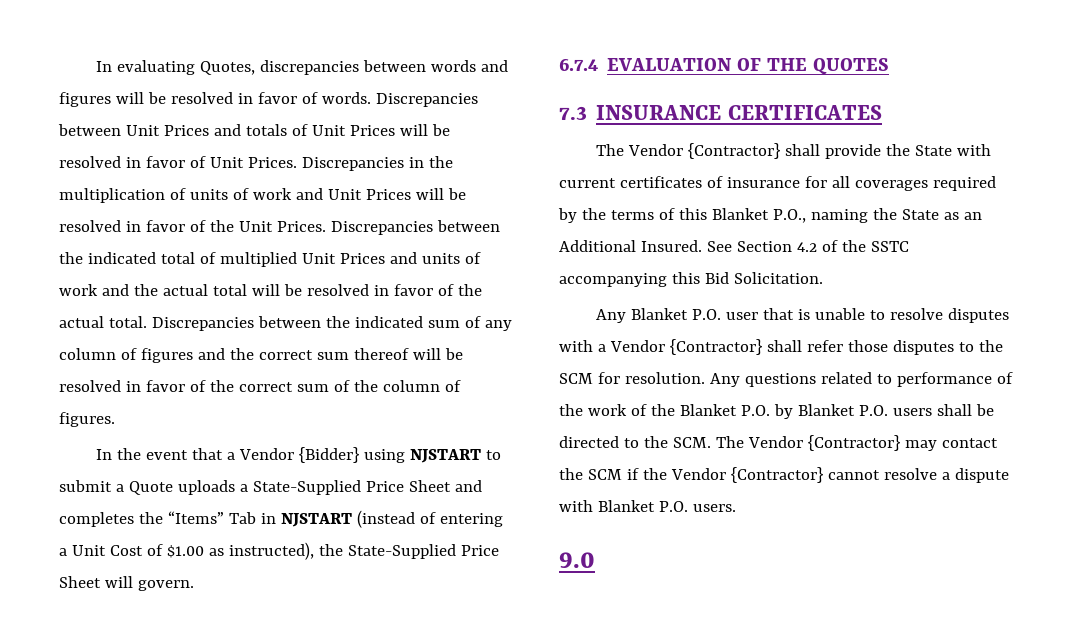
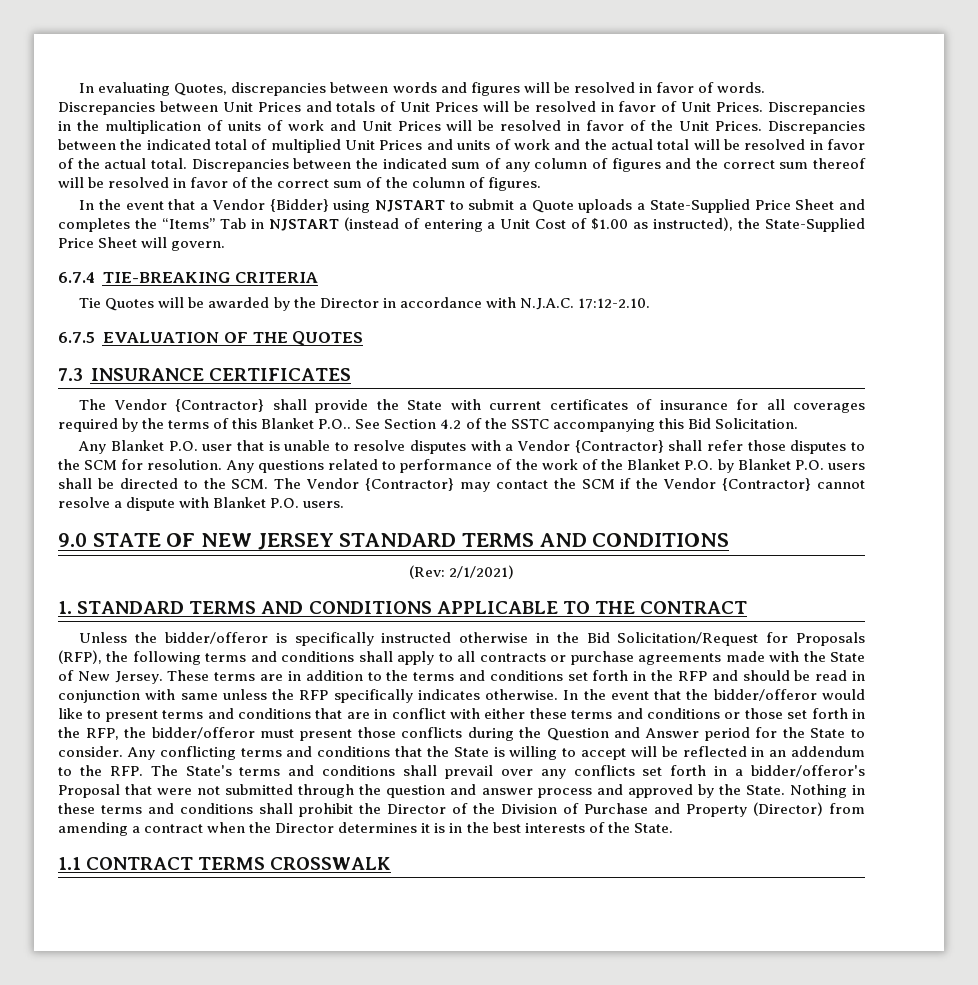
- 6.7.4 EVALUATION OF THE QUOTES
+ 6.7.4 TIE-BREAKING CRITERIA
+ Tie Quotes will be awarded by the Director in accordance with N.J.A.C. 17:12-2.10.
+ 6.7.5 EVALUATION OF THE QUOTES
- The Vendor {Contractor} shall provide the State with current certificates of insurance for all coverages required by the terms of this Blanket P.O., naming the State as an Additional Insured.
+ The Vendor {Contractor} shall provide the State with current certificates of insurance for all coverages required by the terms of this Blanket P.O..
- 9.0
+ 9.0 STATE OF NEW JERSEY STANDARD TERMS AND CONDITIONS
+ (Rev: 2/1/2021)
+ 1. STANDARD TERMS AND CONDITIONS APPLICABLE TO THE CONTRACT
+ Unless the bidder/offeror is specifically instructed otherwise in the Bid Solicitation/Request for Proposals (RFP), the following terms and conditions shall apply to all contracts or purchase agreements made with the State of New Jersey. These terms are in addition to the terms and conditions set forth in the RFP and should be read in conjunction with same unless the RFP specifically indicates otherwise. In the event that the bidder/offeror would like to present terms and conditions that are in conflict with either these terms and conditions or those set forth in the RFP, the bidder/offeror must present those conflicts during the Question and Answer period for the State to consider. Any conflicting terms and conditions that the State is willing to accept will be reflected in an addendum to the RFP. The State's terms and conditions shall prevail over any conflicts set forth in a bidder/offeror's Proposal that were not submitted through the question and answer process and approved by the State. Nothing in these terms and conditions shall prohibit the Director of the Division of Purchase and Property (Director) from amending a contract when the Director determines it is in the best interests of the State.
+ 1.1 CONTRACT TERMS CROSSWALK

